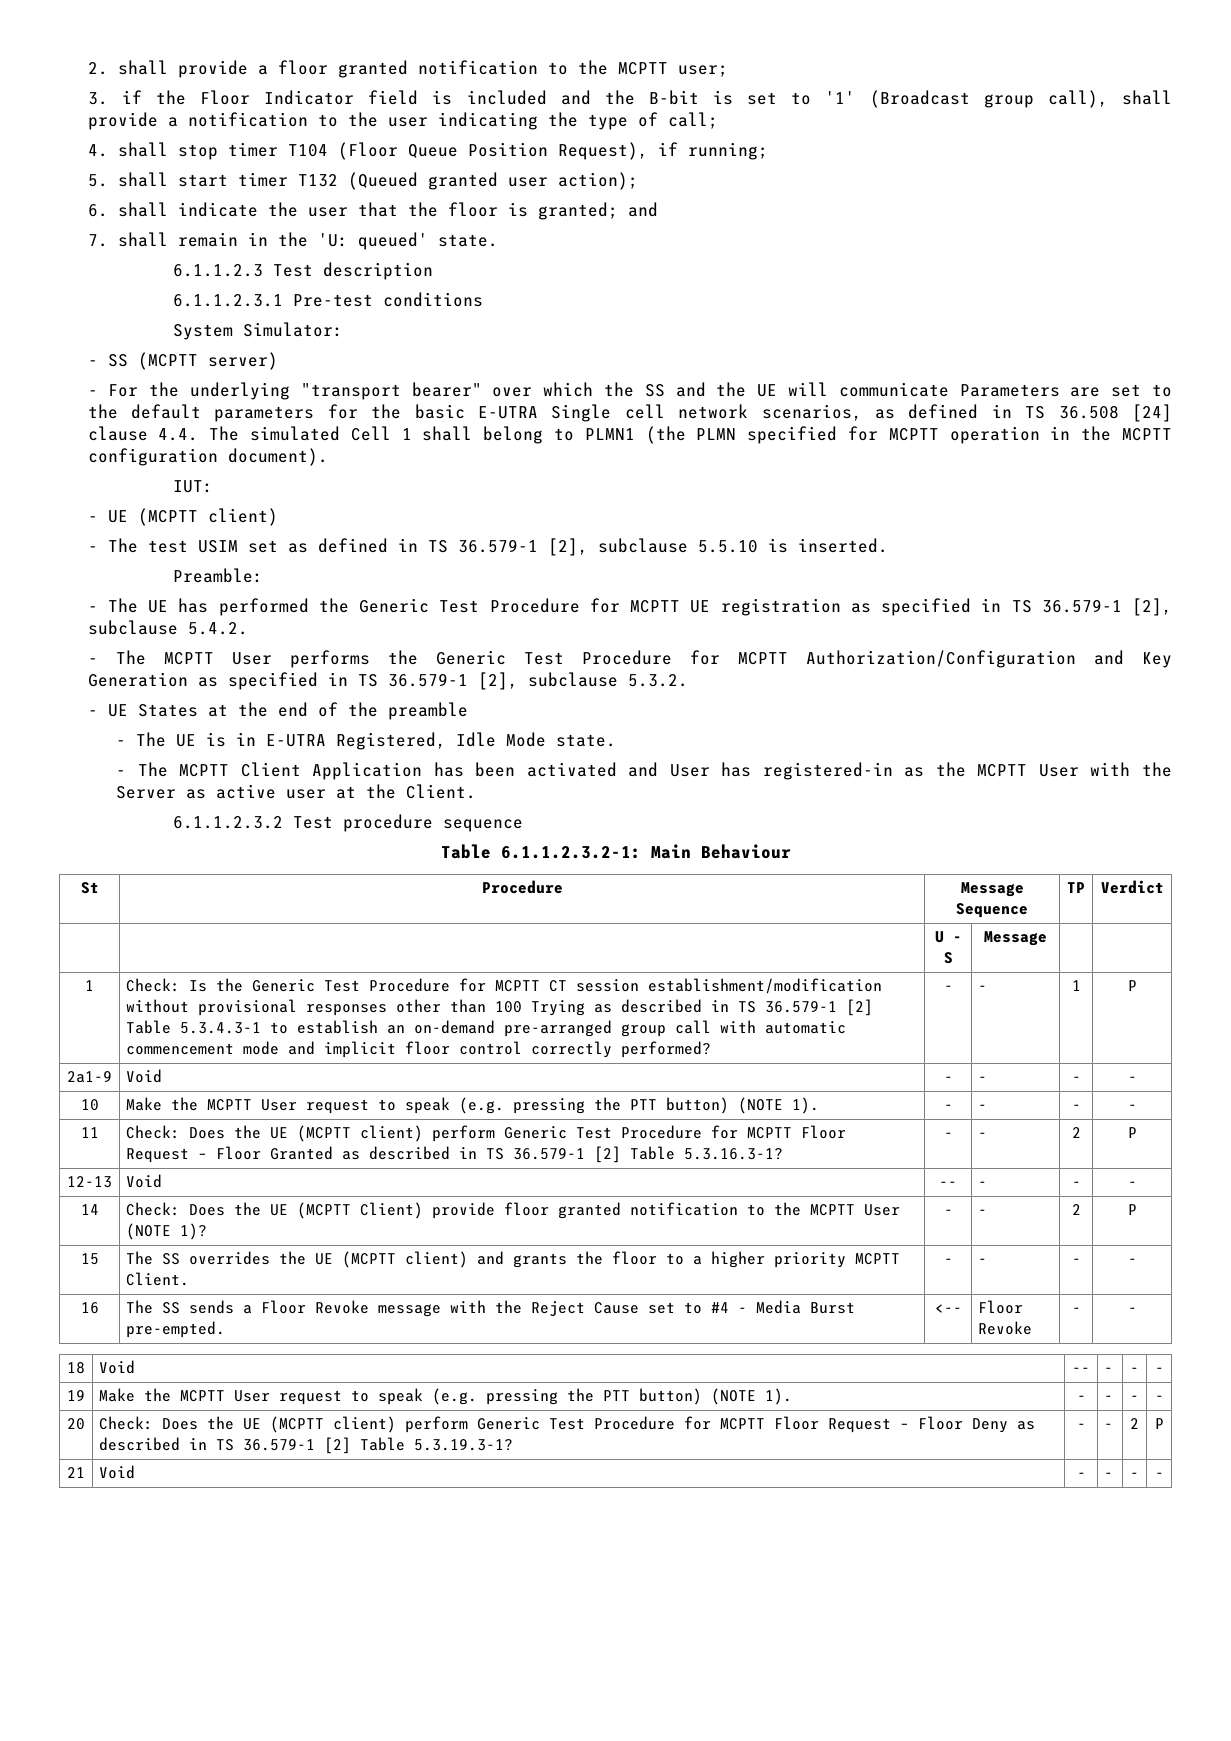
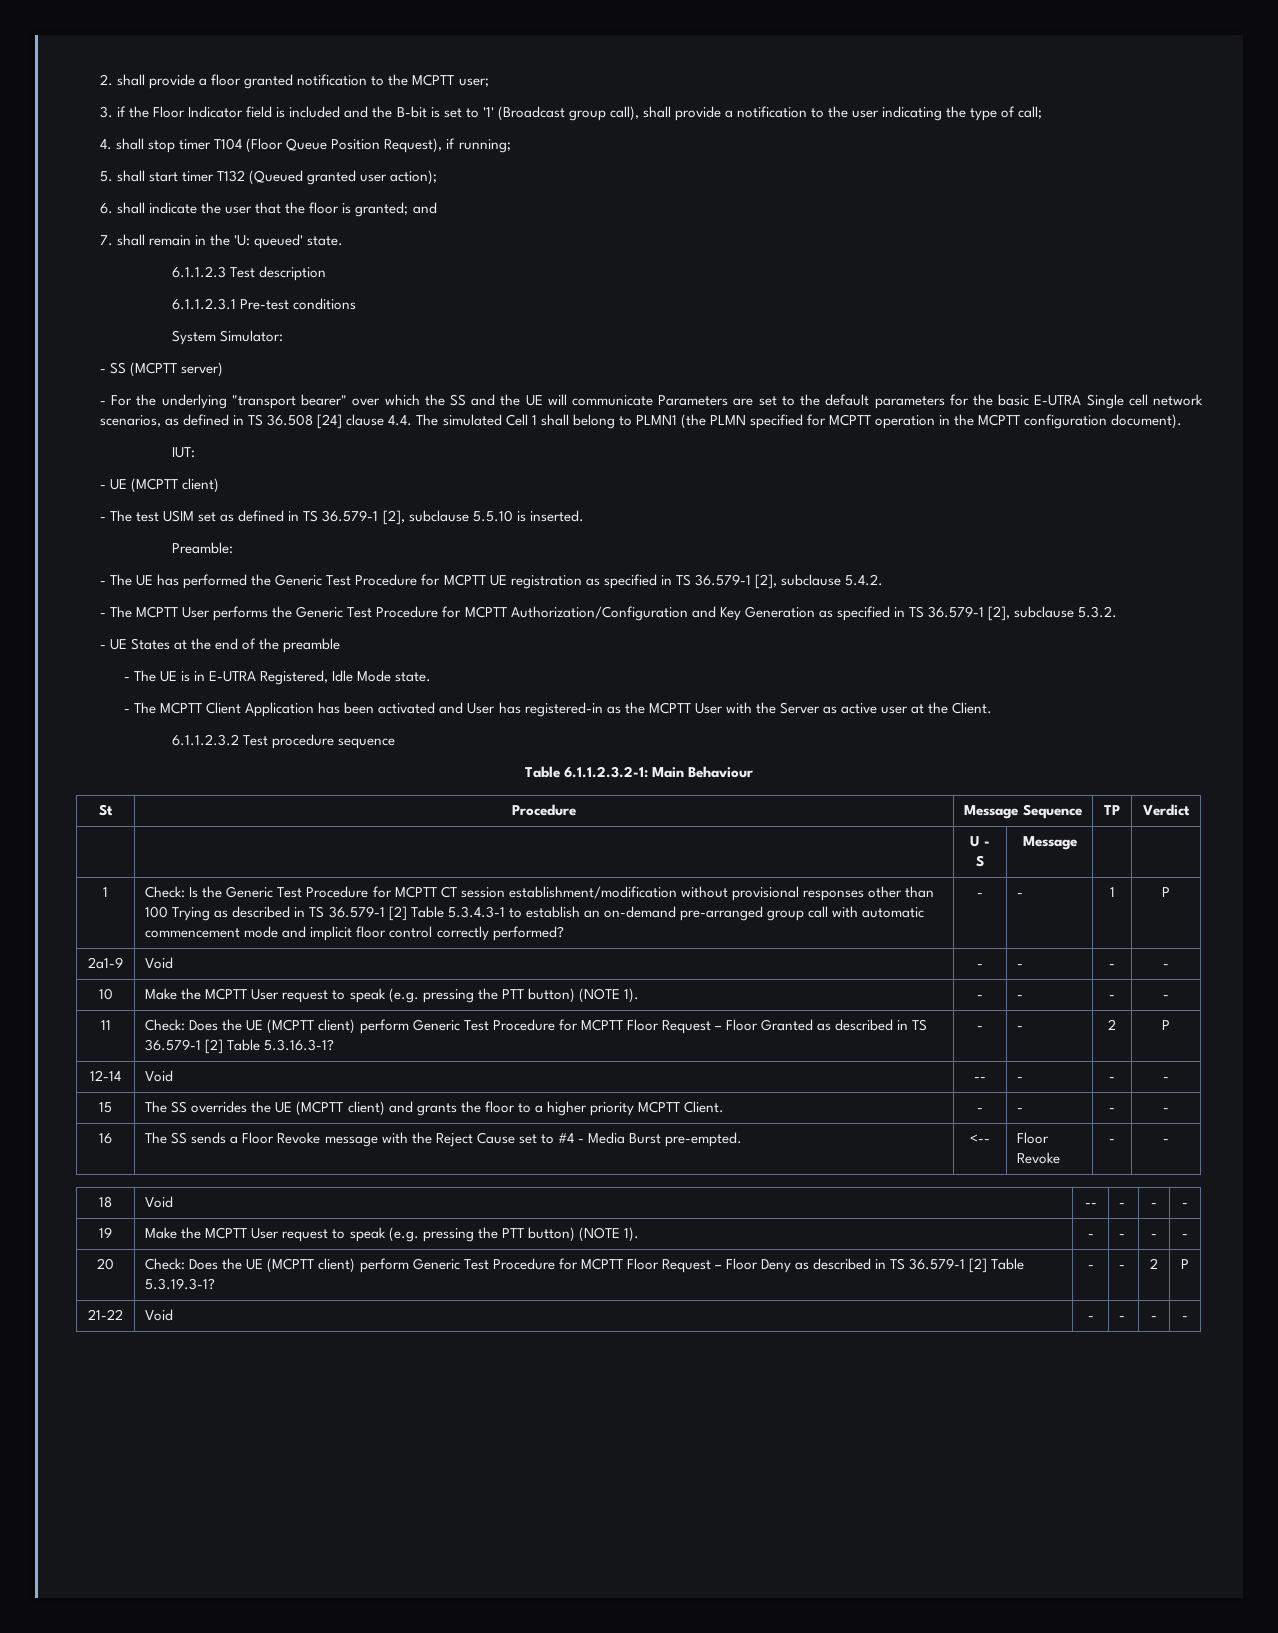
- 12-13 | Void | -- | - | - | -
- 14 | Check: Does the UE (MCPTT Client) provide floor granted notification to the MCPTT User (NOTE 1)? | - | - | 2 | P
+ 12-14 | Void | -- | - | - | -
- 21 | Void | - | - | - | -
+ 21-22 | Void | - | - | - | -

